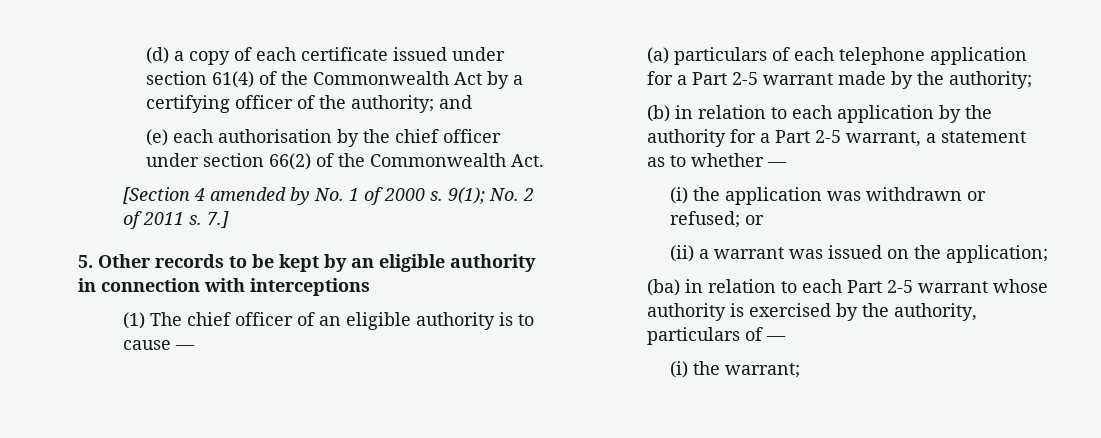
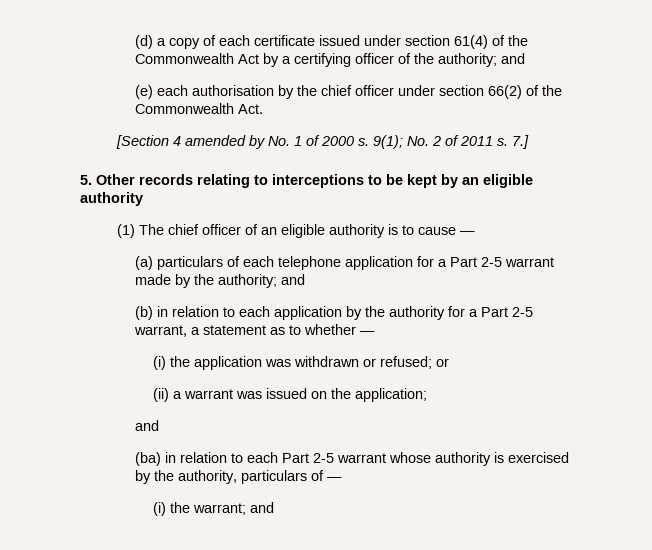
- 5. Other records to be kept by an eligible authority in connection with interceptions
+ 5. Other records relating to interceptions to be kept by an eligible authority
- (a) particulars of each telephone application for a Part 2-5 warrant made by the authority;
+ (a) particulars of each telephone application for a Part 2-5 warrant made by the authority; and
  (ii) a warrant was issued on the application;
+ and
- (i) the warrant;
+ (i) the warrant; and

